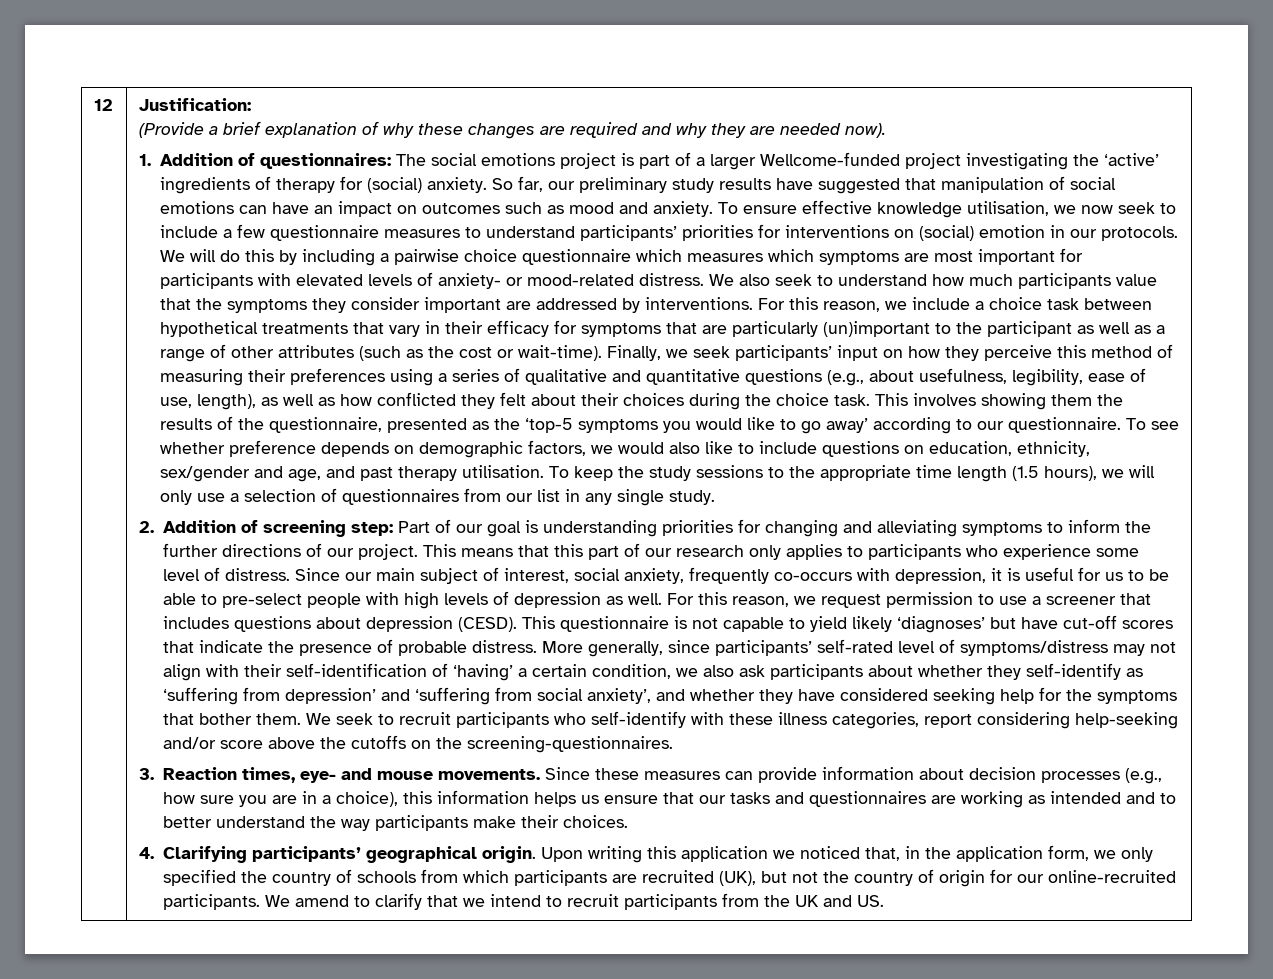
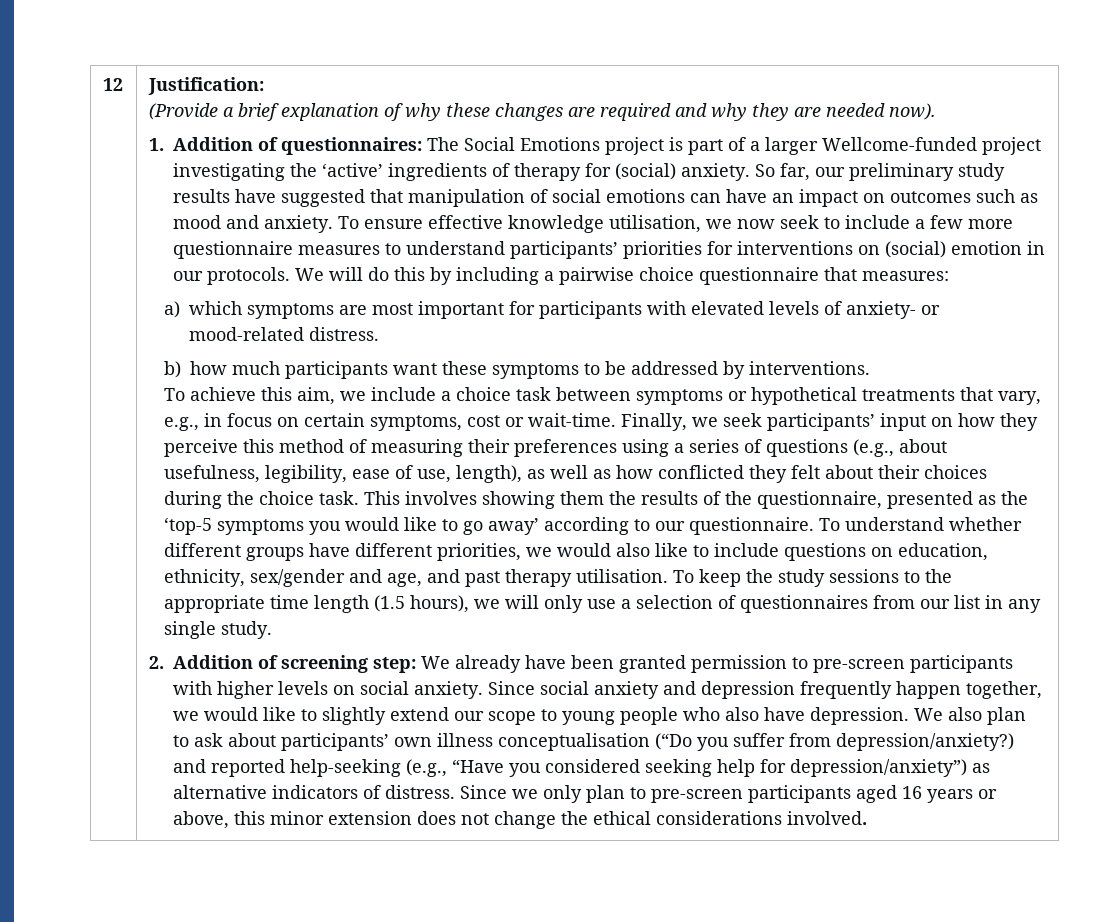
- 1. Addition of questionnaires: The social emotions project is part of a larger Wellcome-funded project investigating the ‘active’ ingredients of therapy for (social) anxiety.
+ 1. Addition of questionnaires: The Social Emotions project is part of a larger Wellcome-funded project investigating the ‘active’ ingredients of therapy for (social) anxiety.
- To ensure effective knowledge utilisation, we now seek to include a few questionnaire measures to understand participants’ priorities for interventions on (social) emotion in our protocols.
+ To ensure effective knowledge utilisation, we now seek to include a few more questionnaire measures to understand participants’ priorities for interventions on (social) emotion in our protocols.
- We will do this by including a pairwise choice questionnaire which measures which symptoms are most important for participants with elevated levels of anxiety- or mood-related distress. We also seek to understand how much participants value that the symptoms they consider important are addressed by interventions. For this reason, we include a choice task between hypothetical treatments that vary in their efficacy for symptoms that are particularly (un)important to the participant as well as a range of other attributes (such as the cost or wait-time).
+ We will do this by including a pairwise choice questionnaire that measures:
+ a) which symptoms are most important for participants with elevated levels of anxiety- or mood-related distress.
+ b) how much participants want these symptoms to be addressed by interventions.
+ To achieve this aim, we include a choice task between symptoms or hypothetical treatments that vary, e.g., in focus on certain symptoms, cost or wait-time.
- Finally, we seek participants’ input on how they perceive this method of measuring their preferences using a series of qualitative and quantitative questions (e.g., about usefulness, legibility, ease of use, length), as well as how conflicted they felt about their choices during the choice task.
+ Finally, we seek participants’ input on how they perceive this method of measuring their preferences using a series of questions (e.g., about usefulness, legibility, ease of use, length), as well as how conflicted they felt about their choices during the choice task.
- To see whether preference depends on demographic factors, we would also like to include questions on education, ethnicity, sex/gender and age, and past therapy utilisation.
+ To understand whether different groups have different priorities, we would also like to include questions on education, ethnicity, sex/gender and age, and past therapy utilisation.
- 2. Addition of screening step: Part of our goal is understanding priorities for changing and alleviating symptoms to inform the further directions of our project. This means that this part of our research only applies to participants who experience some level of distress. Since our main subject of interest, social anxiety, frequently co-occurs with depression, it is useful for us to be able to pre-select people with high levels of depression as well. For this reason, we request permission to use a screener that includes questions about depression (CESD). This questionnaire is not capable to yield likely ‘diagnoses’ but have cut-off scores that indicate the presence of probable distress. More generally, since participants’ self-rated level of symptoms/distress may not align with their self-identification of ‘having’ a certain condition, we also ask participants about whether they self-identify as ‘suffering from depression’ and ‘suffering from social anxiety’, and whether they have considered seeking help for the symptoms that bother them. We seek to recruit participants who self-identify with these illness categories, report considering help-seeking and/or score above the cutoffs on the screening-questionnaires.
- 3. Reaction times, eye- and mouse movements. Since these measures can provide information about decision processes (e.g., how sure you are in a choice), this information helps us ensure that our tasks and questionnaires are working as intended and to better understand the way participants make their choices.
- 4. Clarifying participants’ geographical origin. Upon writing this application we noticed that, in the application form, we only specified the country of schools from which participants are recruited (UK), but not the country of origin for our online-recruited participants. We amend to clarify that we intend to recruit participants from the UK and US.
+ 2. Addition of screening step: We already have been granted permission to pre-screen participants with higher levels on social anxiety. Since social anxiety and depression frequently happen together, we would like to slightly extend our scope to young people who also have depression. We also plan to ask about participants’ own illness conceptualisation (“Do you suffer from depression/anxiety?) and reported help-seeking (e.g., “Have you considered seeking help for depression/anxiety”) as alternative indicators of distress. Since we only plan to pre-screen participants aged 16 years or above, this minor extension does not change the ethical considerations involved.

